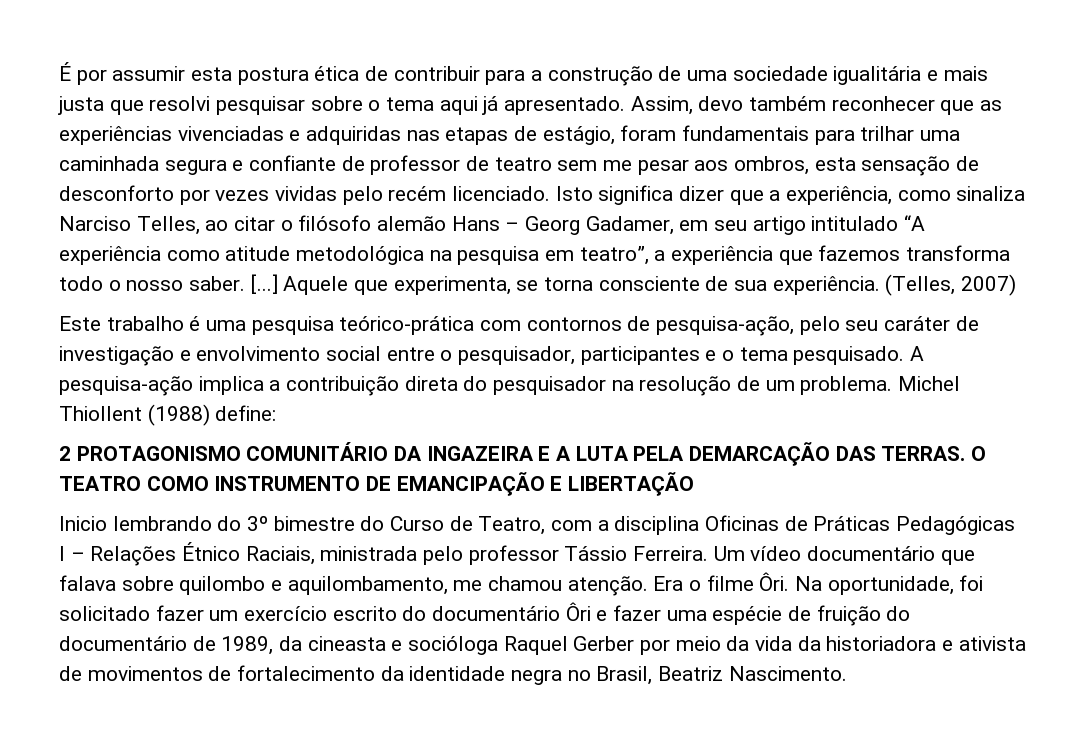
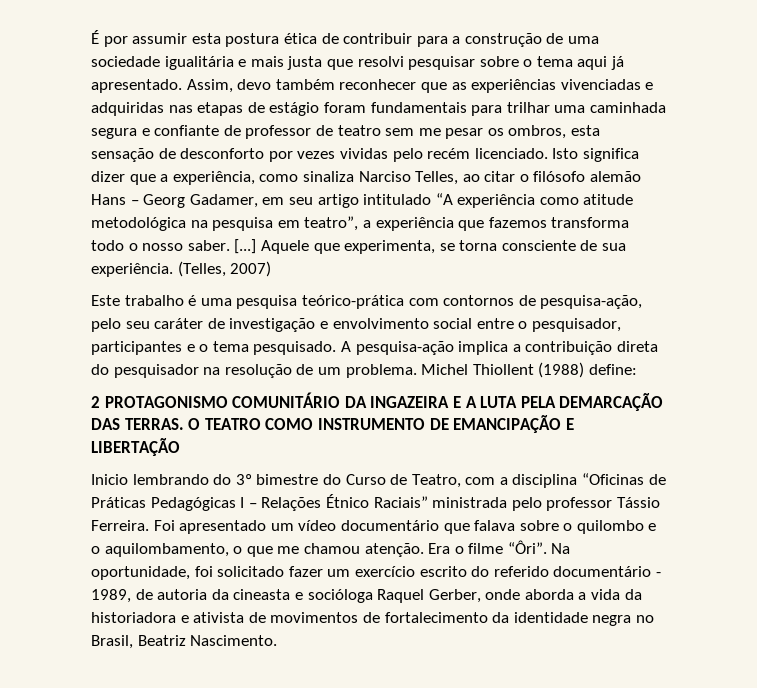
- Assim, devo também reconhecer que as experiências vivenciadas e adquiridas nas etapas de estágio, foram fundamentais para trilhar uma caminhada segura e confiante de professor de teatro sem me pesar aos ombros, esta sensação de desconforto por vezes vividas pelo recém licenciado.
+ Assim, devo também reconhecer que as experiências vivenciadas e adquiridas nas etapas de estágio foram fundamentais para trilhar uma caminhada segura e confiante de professor de teatro sem me pesar os ombros, esta sensação de desconforto por vezes vividas pelo recém licenciado.
- Inicio lembrando do 3º bimestre do Curso de Teatro, com a disciplina Oficinas de Práticas Pedagógicas I – Relações Étnico Raciais, ministrada pelo professor Tássio Ferreira.
+ Inicio lembrando do 3º bimestre do Curso de Teatro, com a disciplina “Oficinas de Práticas Pedagógicas I – Relações Étnico Raciais” ministrada pelo professor Tássio Ferreira.
- Um vídeo documentário que falava sobre quilombo e aquilombamento, me chamou atenção.
+ Foi apresentado um vídeo documentário que falava sobre o quilombo e o aquilombamento, o que me chamou atenção.
- Era o filme Ôri. Na oportunidade, foi solicitado fazer um exercício escrito do documentário Ôri e fazer uma espécie de fruição do documentário de 1989, da cineasta e socióloga Raquel Gerber por meio da vida da historiadora e ativista de movimentos de fortalecimento da identidade negra no Brasil, Beatriz Nascimento.
+ Era o filme “Ôri”. Na oportunidade, foi solicitado fazer um exercício escrito do referido documentário - 1989, de autoria da cineasta e socióloga Raquel Gerber, onde aborda a vida da historiadora e ativista de movimentos de fortalecimento da identidade negra no Brasil, Beatriz Nascimento.

